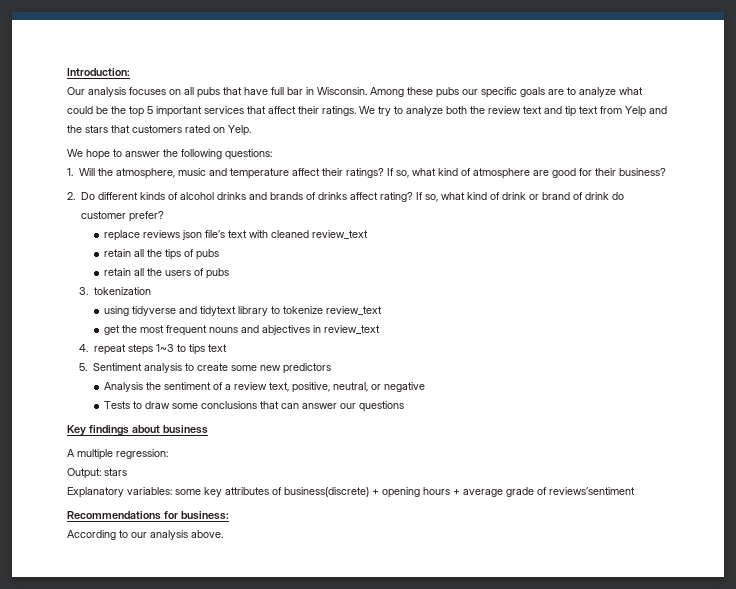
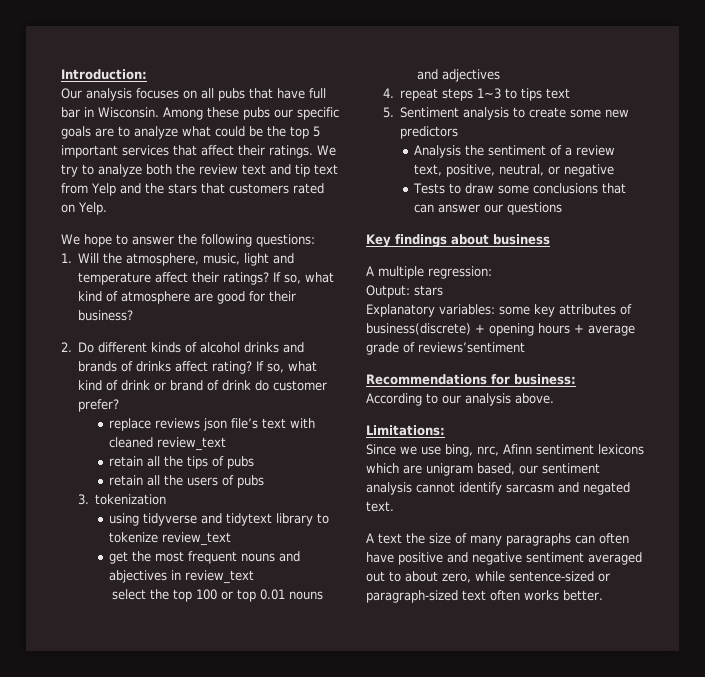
- 1. Will the atmosphere, music and temperature affect their ratings?
+ 1. Will the atmosphere, music, light and temperature affect their ratings?
+ select the top 100 or top 0.01 nouns and adjectives
+ Limitations:
+ Since we use bing, nrc, Afinn sentiment lexicons which are unigram based, our sentiment analysis cannot identify sarcasm and negated text.
+ A text the size of many paragraphs can often have positive and negative sentiment averaged out to about zero, while sentence-sized or paragraph-sized text often works better.

